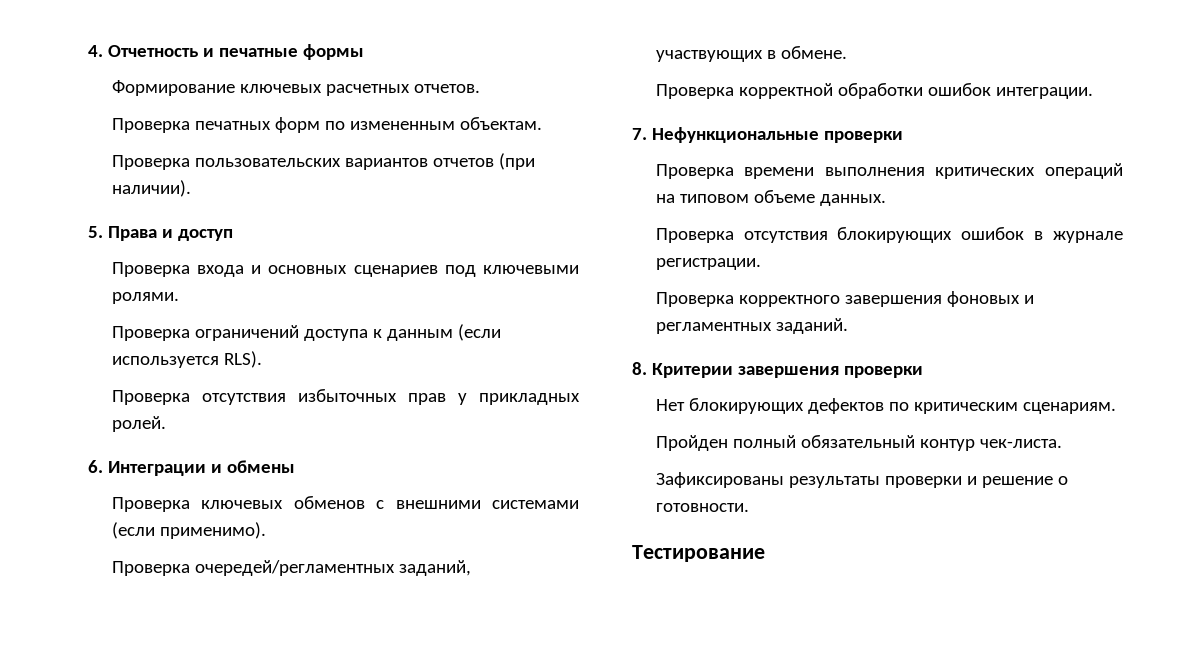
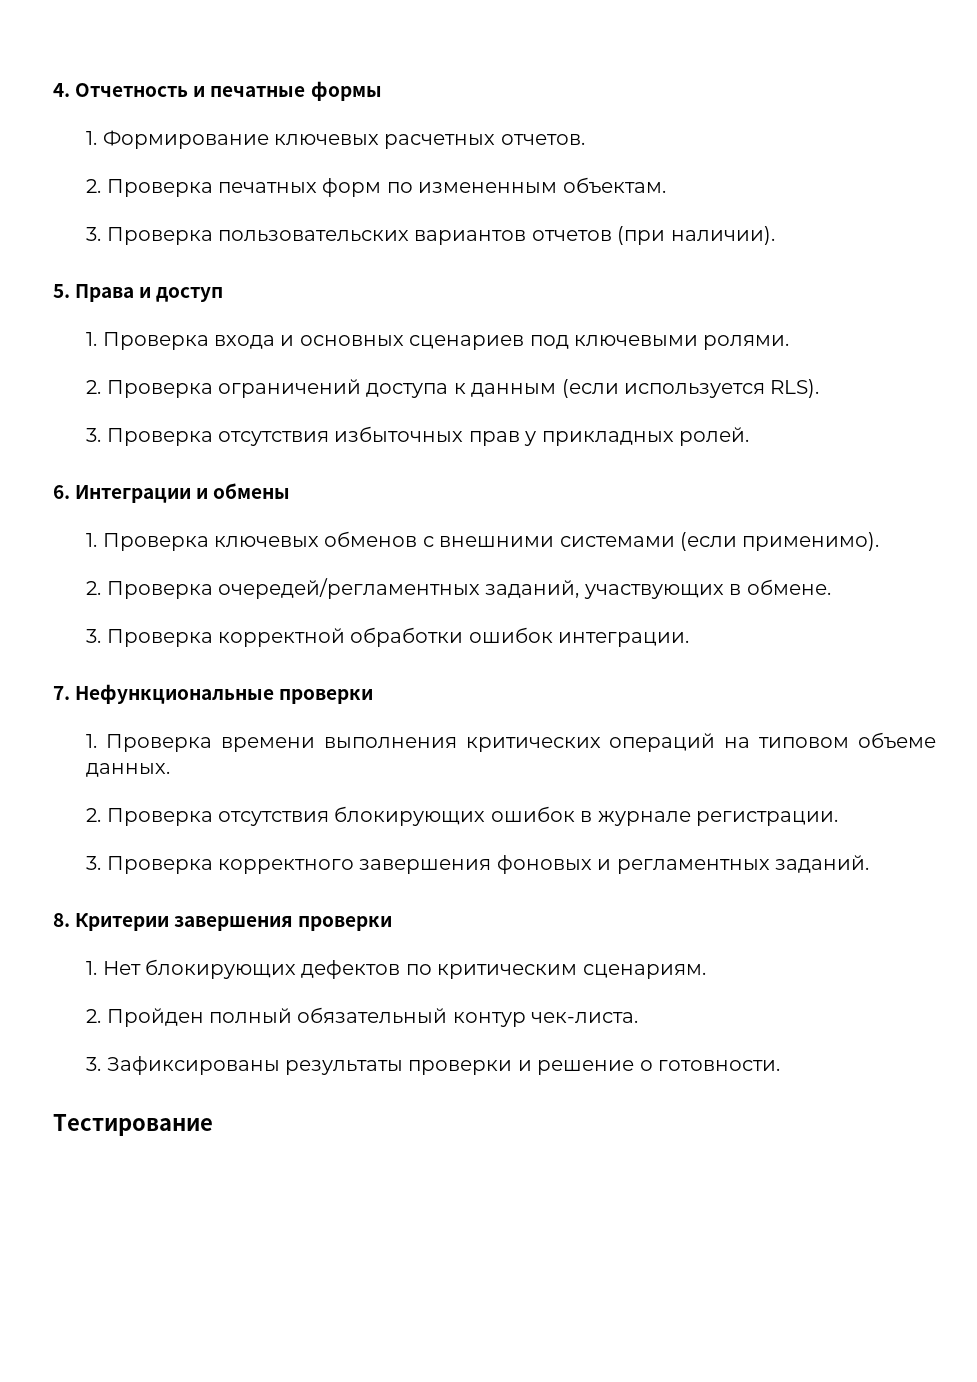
- Формирование ключевых расчетных отчетов.
+ 1. Формирование ключевых расчетных отчетов.
- Проверка печатных форм по измененным объектам.
+ 2. Проверка печатных форм по измененным объектам.
- Проверка пользовательских вариантов отчетов (при наличии).
+ 3. Проверка пользовательских вариантов отчетов (при наличии).
- Проверка входа и основных сценариев под ключевыми ролями.
+ 1. Проверка входа и основных сценариев под ключевыми ролями.
- Проверка ограничений доступа к данным (если используется RLS).
+ 2. Проверка ограничений доступа к данным (если используется RLS).
- Проверка отсутствия избыточных прав у прикладных ролей.
+ 3. Проверка отсутствия избыточных прав у прикладных ролей.
- Проверка ключевых обменов с внешними системами (если применимо).
+ 1. Проверка ключевых обменов с внешними системами (если применимо).
- Проверка очередей/регламентных заданий, участвующих в обмене.
+ 2. Проверка очередей/регламентных заданий, участвующих в обмене.
- Проверка корректной обработки ошибок интеграции.
+ 3. Проверка корректной обработки ошибок интеграции.
- Проверка времени выполнения критических операций на типовом объеме данных.
+ 1. Проверка времени выполнения критических операций на типовом объеме данных.
- Проверка отсутствия блокирующих ошибок в журнале регистрации.
+ 2. Проверка отсутствия блокирующих ошибок в журнале регистрации.
- Проверка корректного завершения фоновых и регламентных заданий.
+ 3. Проверка корректного завершения фоновых и регламентных заданий.
- Нет блокирующих дефектов по критическим сценариям.
+ 1. Нет блокирующих дефектов по критическим сценариям.
- Пройден полный обязательный контур чек-листа.
+ 2. Пройден полный обязательный контур чек-листа.
- Зафиксированы результаты проверки и решение о готовности.
+ 3. Зафиксированы результаты проверки и решение о готовности.

